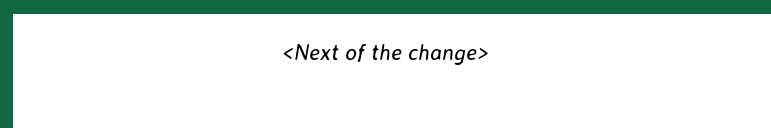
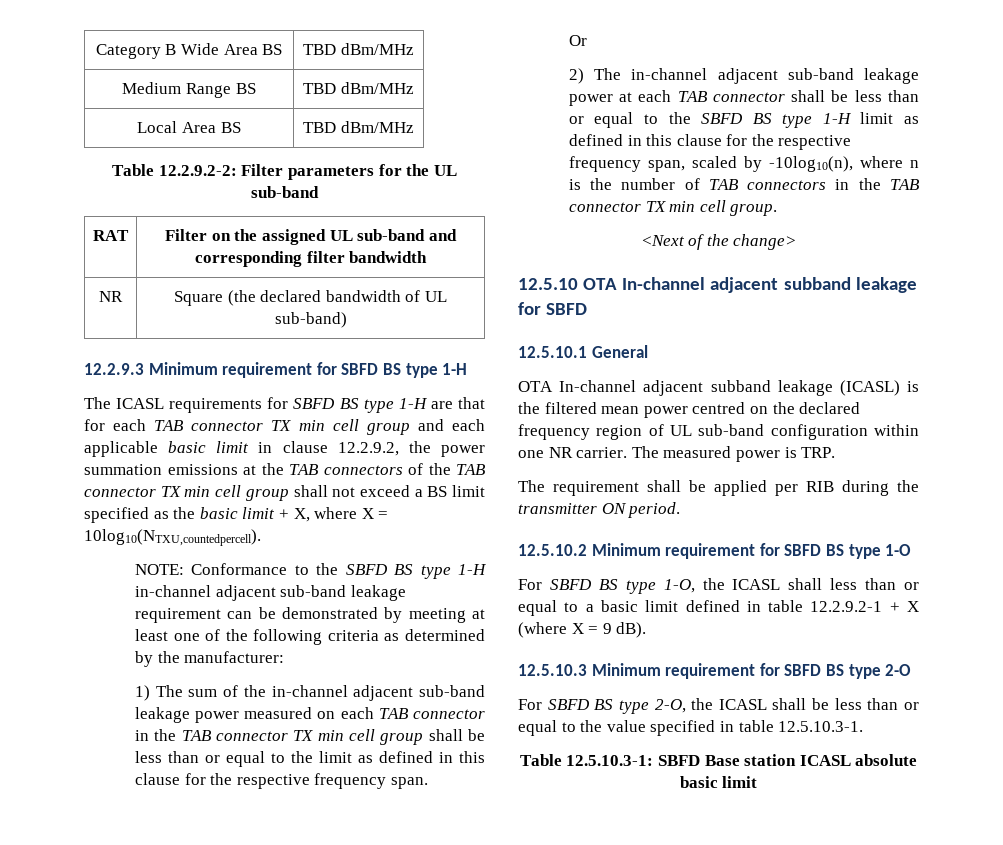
+ Category B Wide Area BS | TBD dBm/MHz
+ Medium Range BS | TBD dBm/MHz
+ Local Area BS | TBD dBm/MHz
+ Table 12.2.9.2-2: Filter parameters for the UL sub-band
+ RAT | Filter on the assigned UL sub-band and corresponding filter bandwidth
+ NR | Square (the declared bandwidth of UL sub-band)
+ 12.2.9.3 Minimum requirement for SBFD BS type 1-H
+ The ICASL requirements for SBFD BS type 1-H are that for each TAB connector TX min cell group and each applicable basic limit in clause 12.2.9.2, the power summation emissions at the TAB connectors of the TAB connector TX min cell group shall not exceed a BS limit specified as the basic limit + X, where X = 10log10(NTXU,countedpercell).
+ NOTE: Conformance to the SBFD BS type 1-H in-channel adjacent sub-band leakage requirement can be demonstrated by meeting at least one of the following criteria as determined by the manufacturer:
+ 1) The sum of the in-channel adjacent sub-band leakage power measured on each TAB connector in the TAB connector TX min cell group shall be less than or equal to the limit as defined in this clause for the respective frequency span.
+ Or
+ 2) The in-channel adjacent sub-band leakage power at each TAB connector shall be less than or equal to the SBFD BS type 1-H limit as defined in this clause for the respective frequency span, scaled by -10log10(n), where n is the number of TAB connectors in the TAB connector TX min cell group.
  <Next of the change>
+ 12.5.10 OTA In-channel adjacent subband leakage for SBFD
+ 12.5.10.1 General
+ OTA In-channel adjacent subband leakage (ICASL) is the filtered mean power centred on the declared frequency region of UL sub-band configuration within one NR carrier. The measured power is TRP.
+ The requirement shall be applied per RIB during the transmitter ON period.
+ 12.5.10.2 Minimum requirement for SBFD BS type 1-O
+ For SBFD BS type 1-O, the ICASL shall less than or equal to a basic limit defined in table 12.2.9.2-1 + X (where X = 9 dB).
+ 12.5.10.3 Minimum requirement for SBFD BS type 2-O
+ For SBFD BS type 2-O, the ICASL shall be less than or equal to the value specified in table 12.5.10.3-1.
+ Table 12.5.10.3-1: SBFD Base station ICASL absolute basic limit

